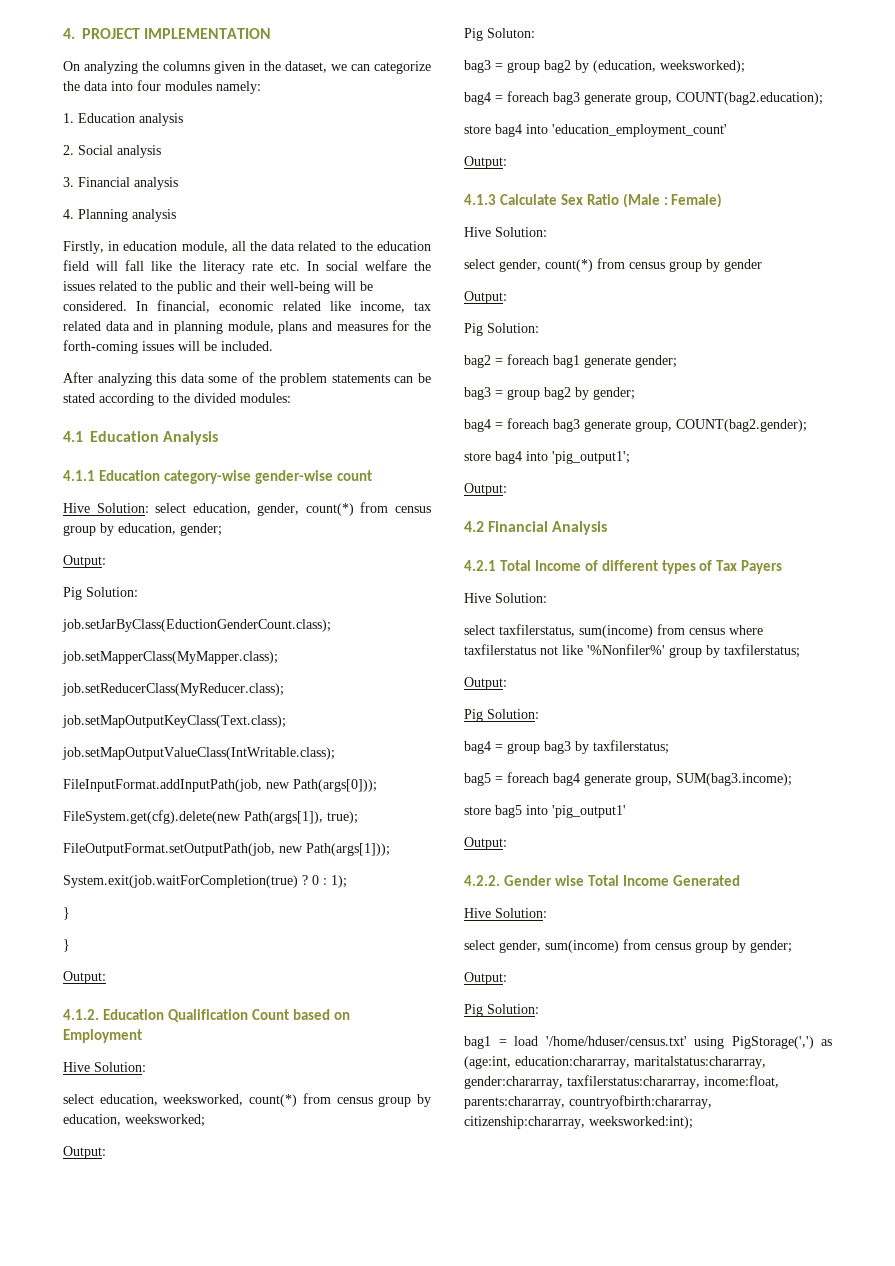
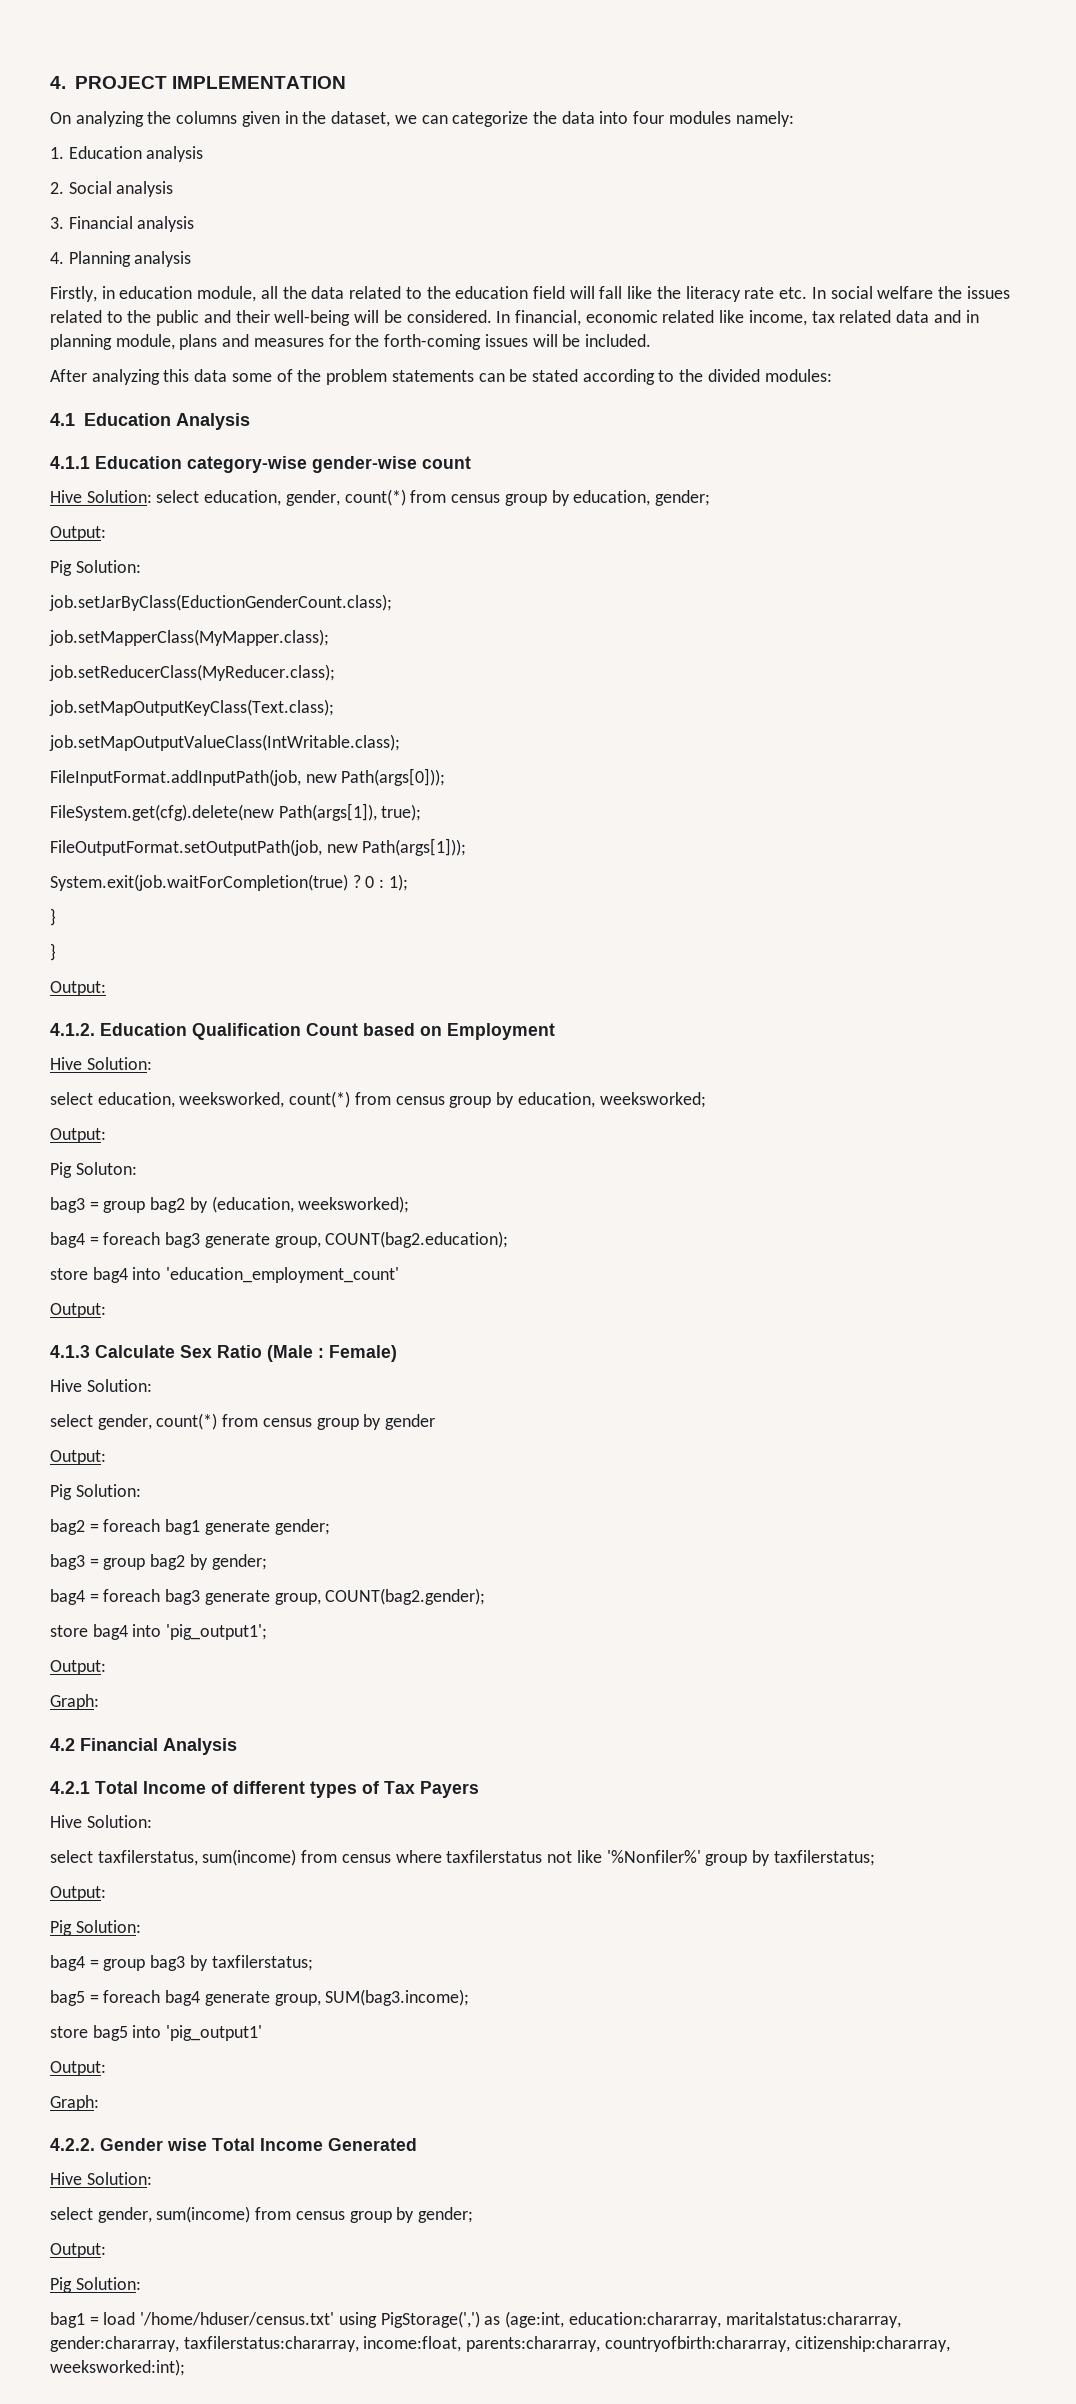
  store bag4 into 'pig_output1';
  Output:
+ Graph:
  store bag5 into 'pig_output1'
  Output:
+ Graph:

